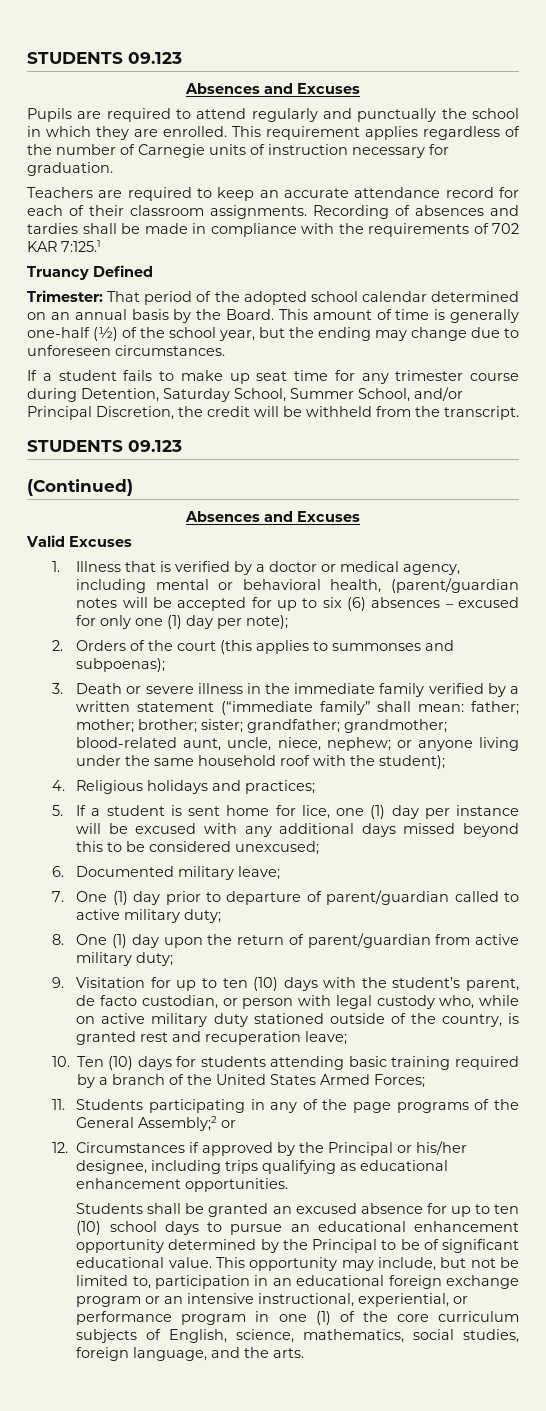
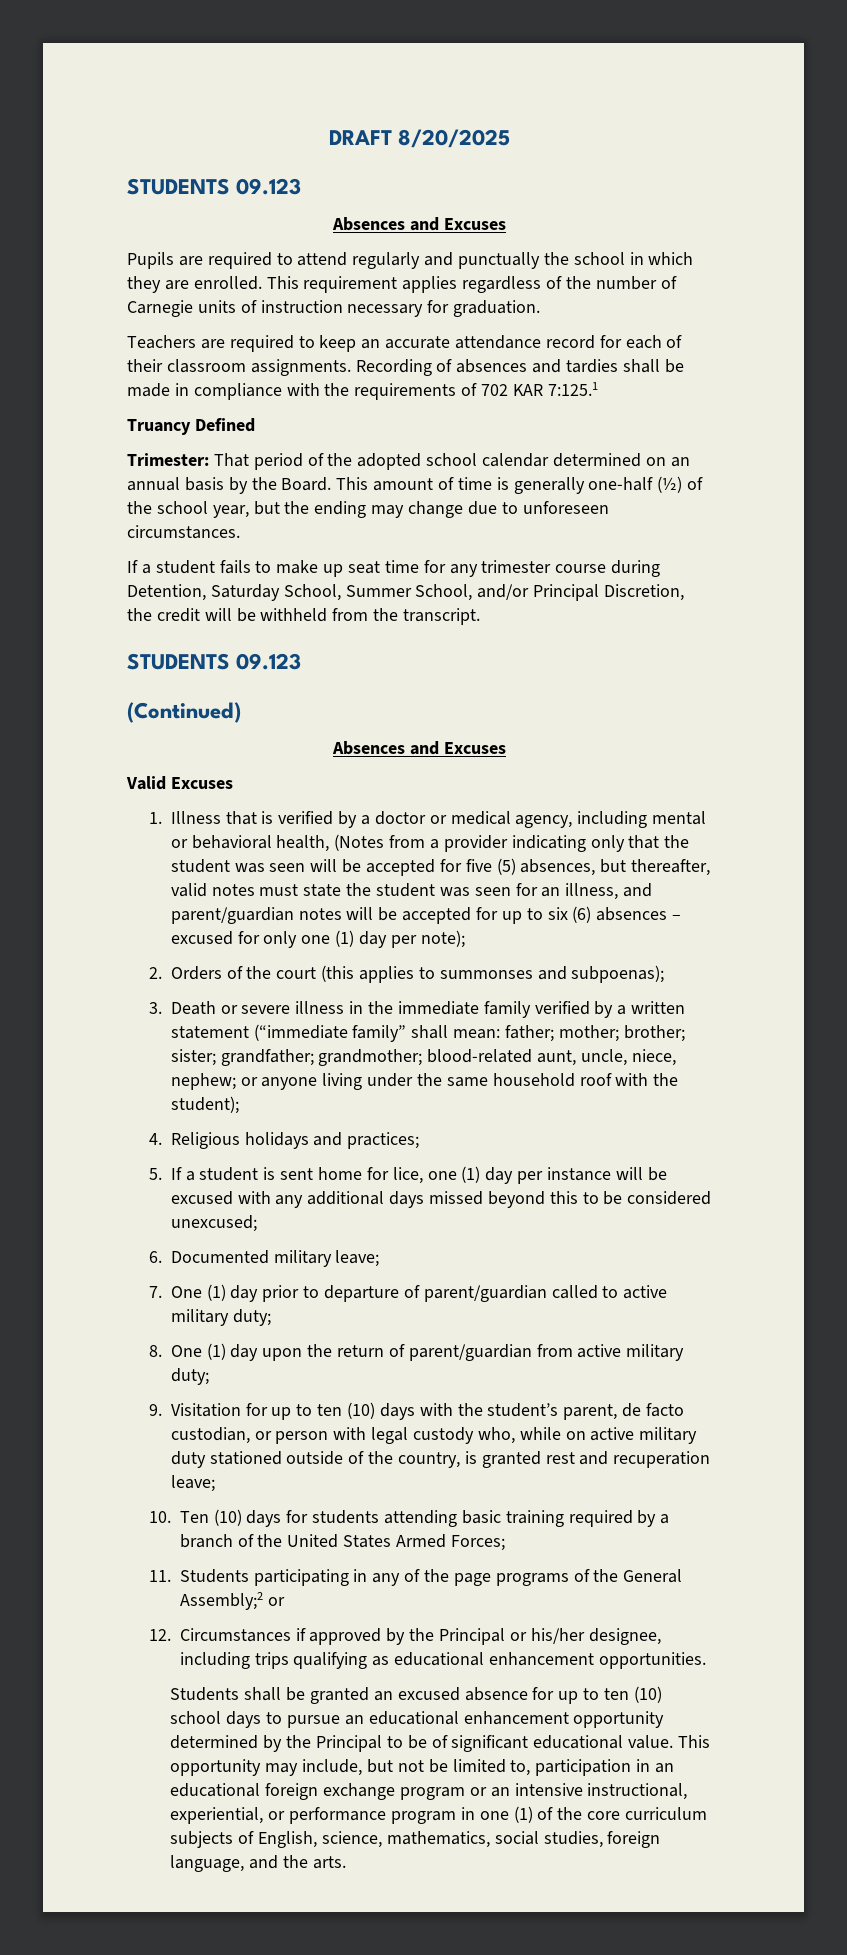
+ DRAFT 8/20/2025
- 1. Illness that is verified by a doctor or medical agency, including mental or behavioral health, (parent/guardian notes will be accepted for up to six (6) absences – excused for only one (1) day per note);
+ 1. Illness that is verified by a doctor or medical agency, including mental or behavioral health, (Notes from a provider indicating only that the student was seen will be accepted for five (5) absences, but thereafter, valid notes must state the student was seen for an illness, and parent/guardian notes will be accepted for up to six (6) absences – excused for only one (1) day per note);

